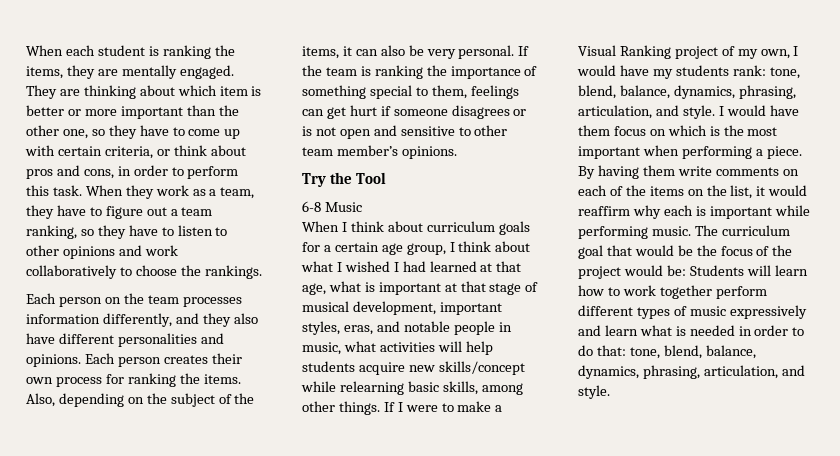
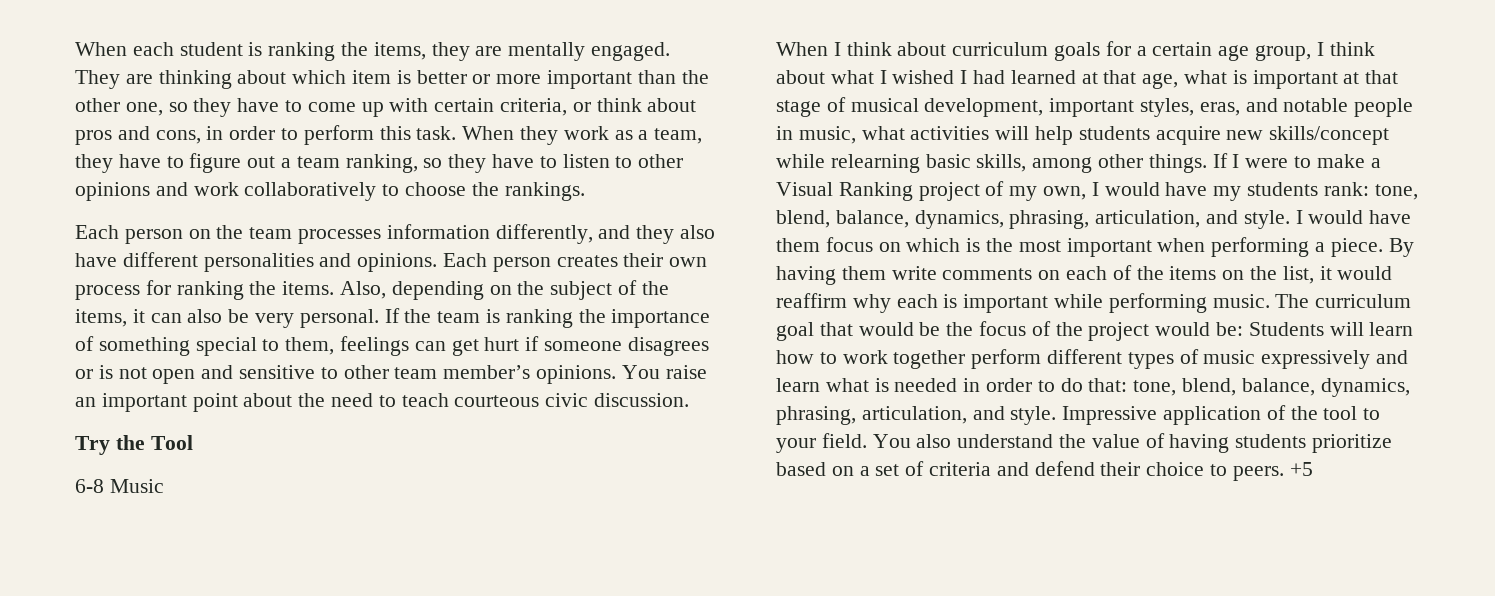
+ You raise an important point about the need to teach courteous civic discussion.
+ Impressive application of the tool to your field. You also understand the value of having students prioritize based on a set of criteria and defend their choice to peers. +5

